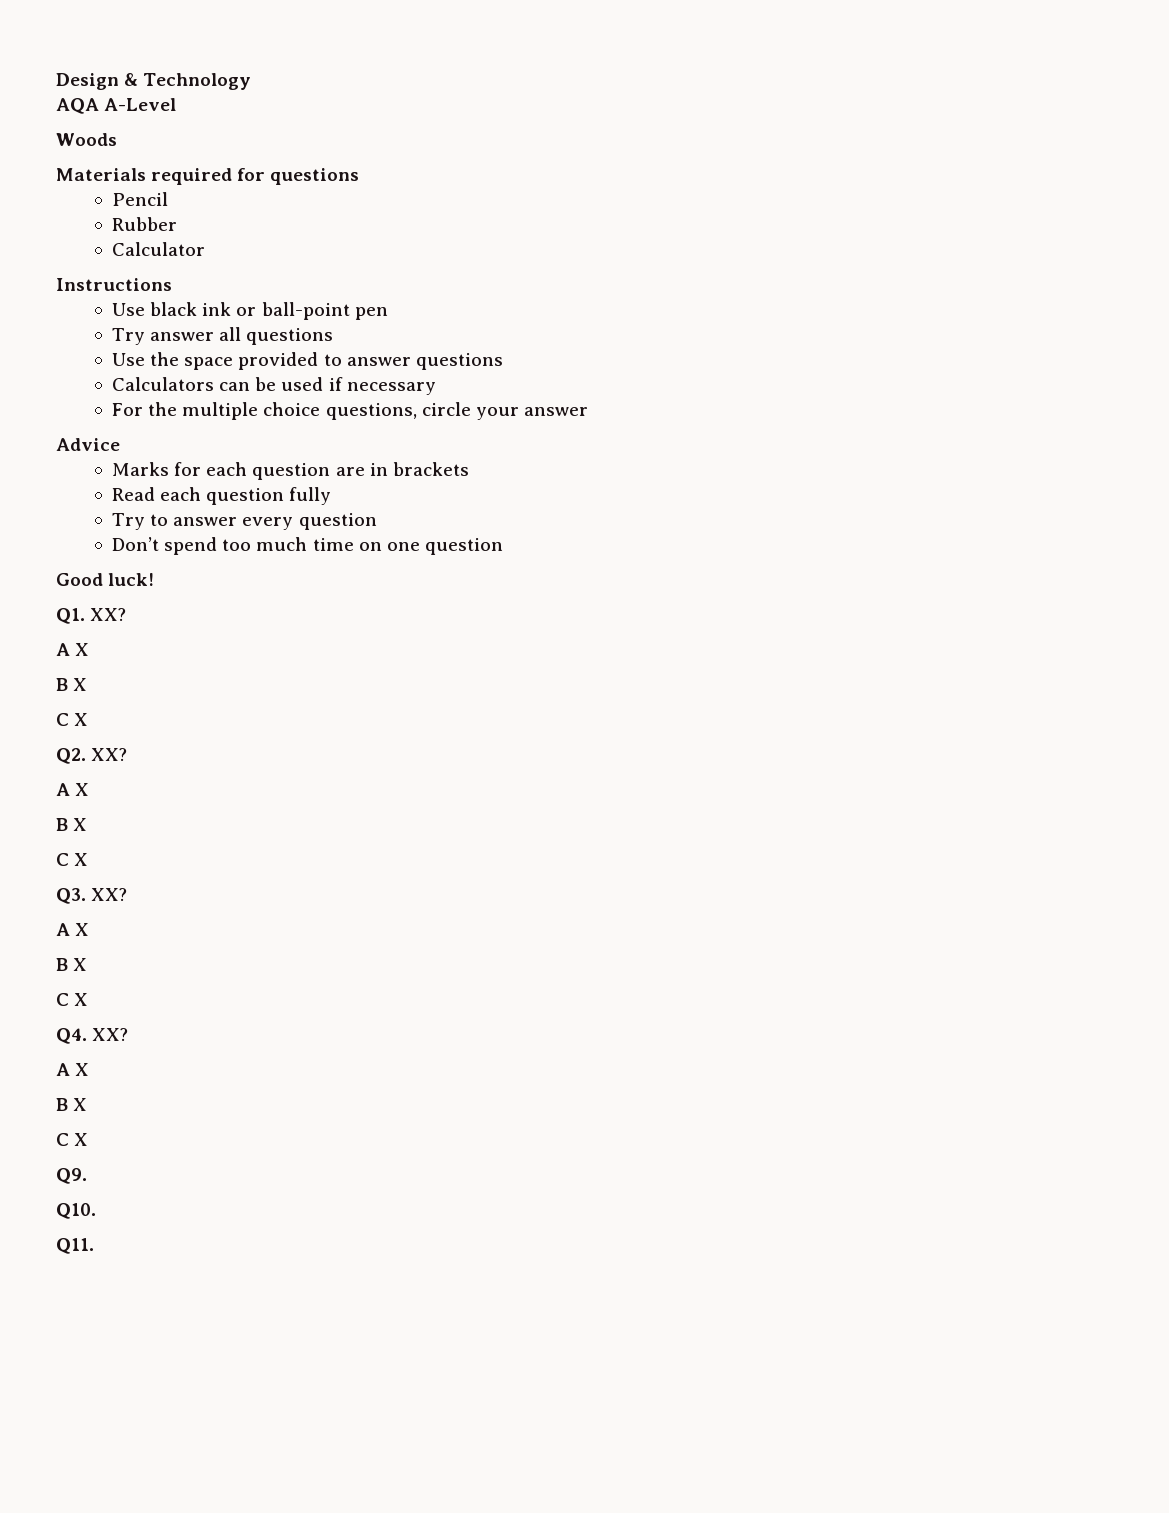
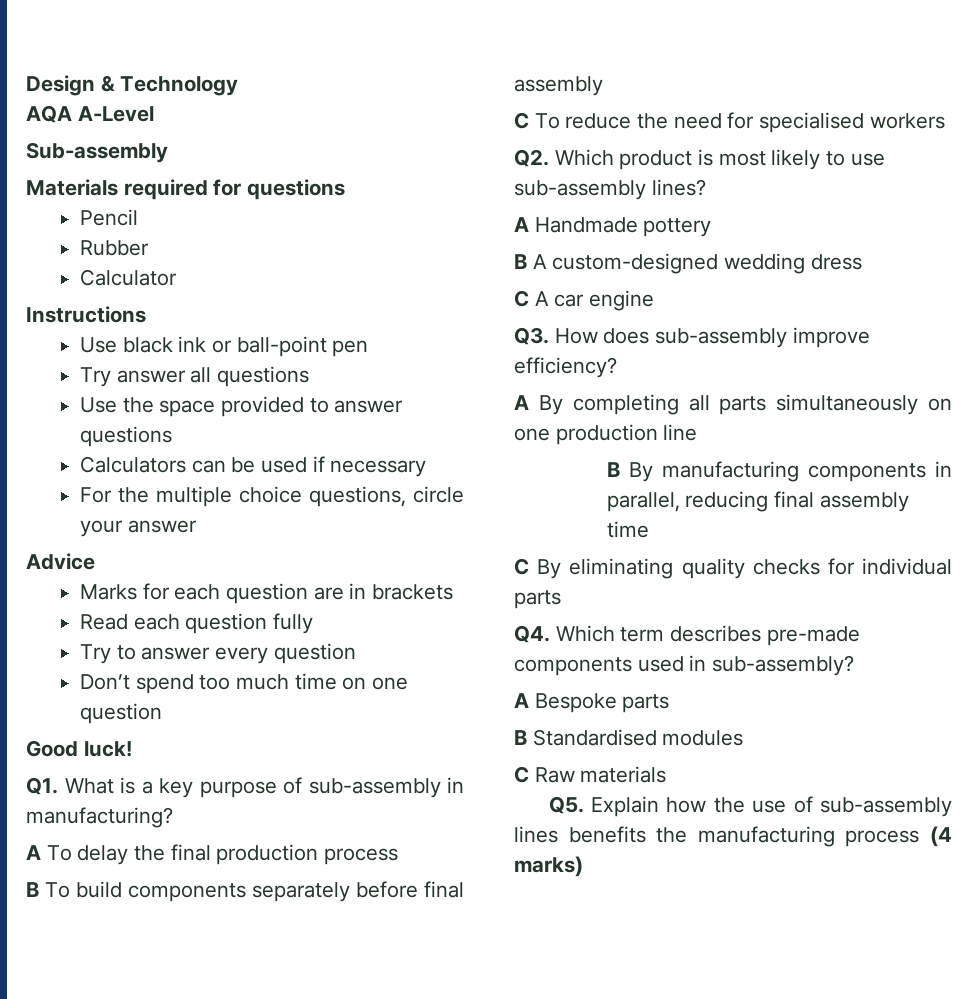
- Woods
+ Sub-assembly
- Q1. XX?
- A X
- B X
- C X
- Q2. XX?
- A X
- B X
- C X
- Q3. XX?
- A X
- B X
- C X
- Q4. XX?
- A X
- B X
- C X
- Q9.
- Q10.
- Q11.
+ Q1. What is a key purpose of sub-assembly in manufacturing?
+ A To delay the final production process
+ B To build components separately before final assembly
+ C To reduce the need for specialised workers
+ Q2. Which product is most likely to use sub-assembly lines?
+ A Handmade pottery
+ B A custom-designed wedding dress
+ C A car engine
+ Q3. How does sub-assembly improve efficiency?
+ A By completing all parts simultaneously on one production line
+ B By manufacturing components in parallel, reducing final assembly time
+ C By eliminating quality checks for individual parts
+ Q4. Which term describes pre-made components used in sub-assembly?
+ A Bespoke parts
+ B Standardised modules
+ C Raw materials
+ Q5. Explain how the use of sub-assembly lines benefits the manufacturing process (4 marks)

